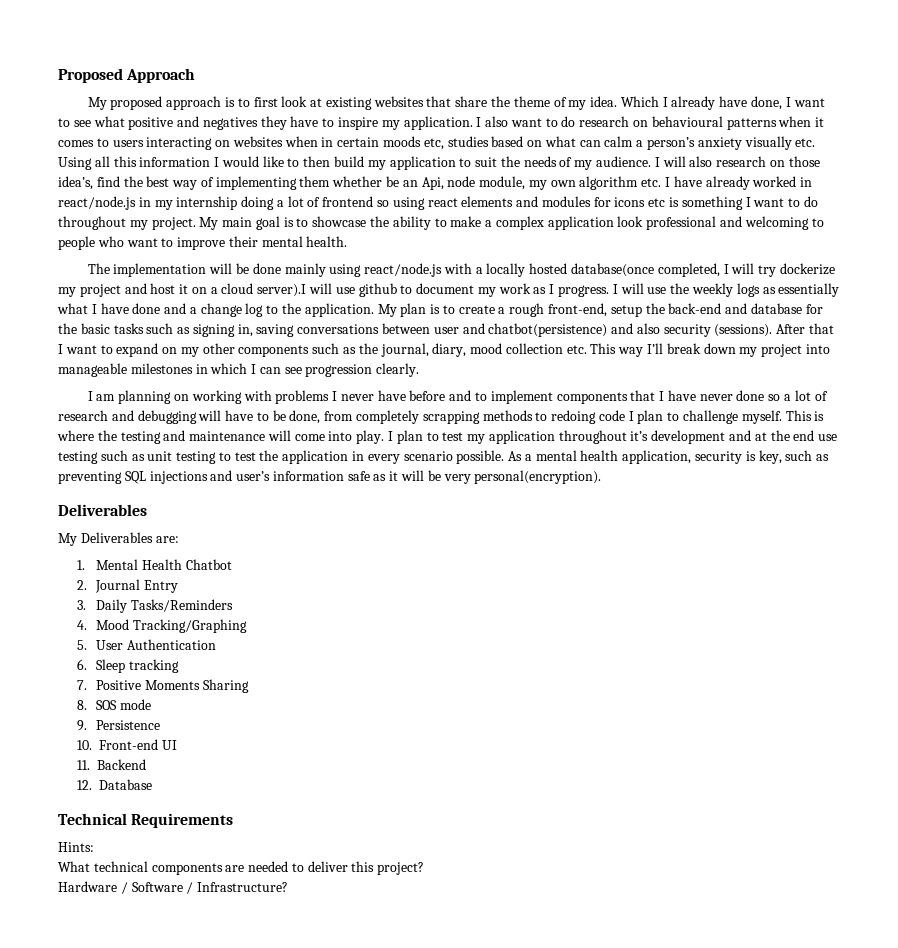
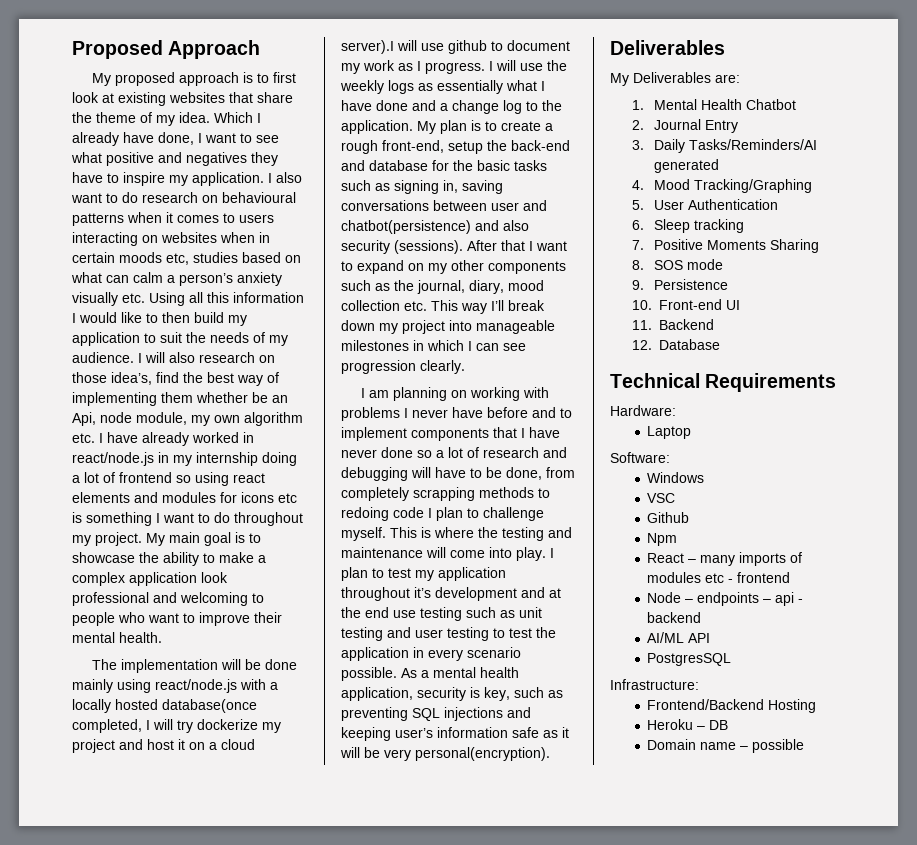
- I plan to test my application throughout it’s development and at the end use testing such as unit testing to test the application in every scenario possible.
+ I plan to test my application throughout it’s development and at the end use testing such as unit testing and user testing to test the application in every scenario possible.
- As a mental health application, security is key, such as preventing SQL injections and user’s information safe as it will be very personal(encryption).
+ As a mental health application, security is key, such as preventing SQL injections and keeping user’s information safe as it will be very personal(encryption).
- 3. Daily Tasks/Reminders
+ 3. Daily Tasks/Reminders/AI generated
- Hints:
- What technical components are needed to deliver this project?
- Hardware / Software / Infrastructure?
+ Hardware:
+ Laptop
+ Software:
+ Windows
+ VSC
+ Github
+ Npm
+ React – many imports of modules etc - frontend
+ Node – endpoints – api - backend
+ AI/ML API
+ PostgresSQL
+ Infrastructure:
+ Frontend/Backend Hosting
+ Heroku – DB
+ Domain name – possible

